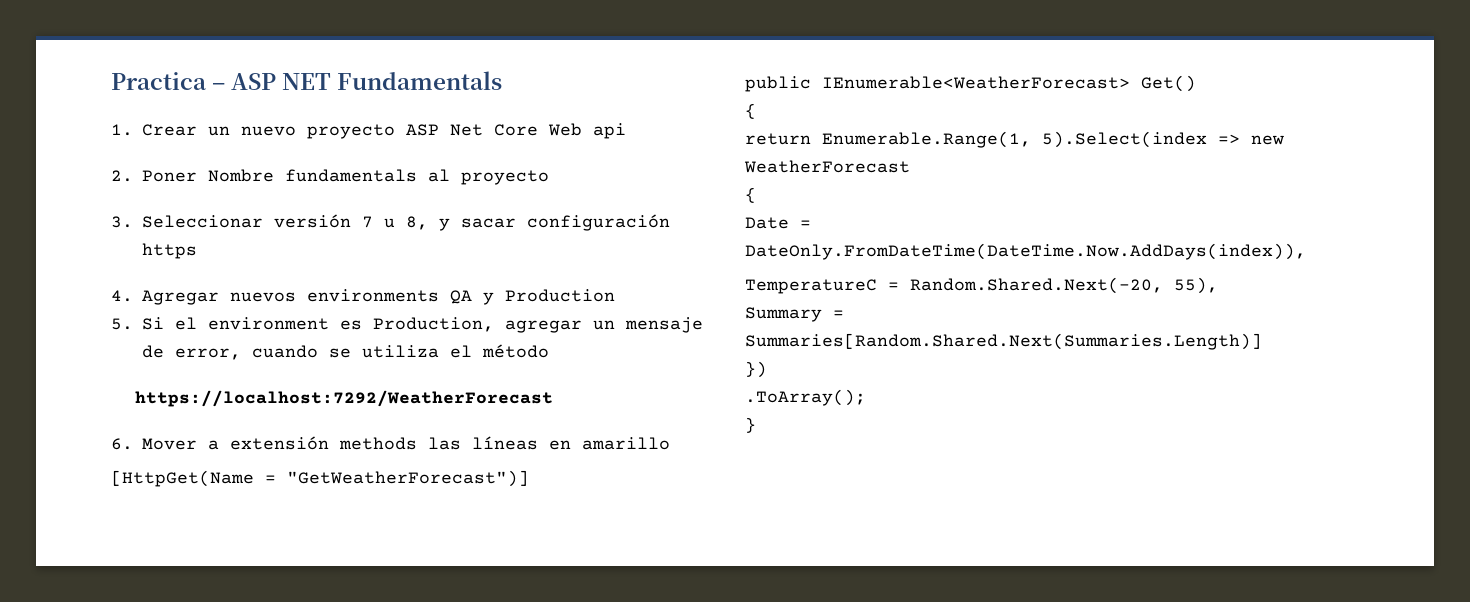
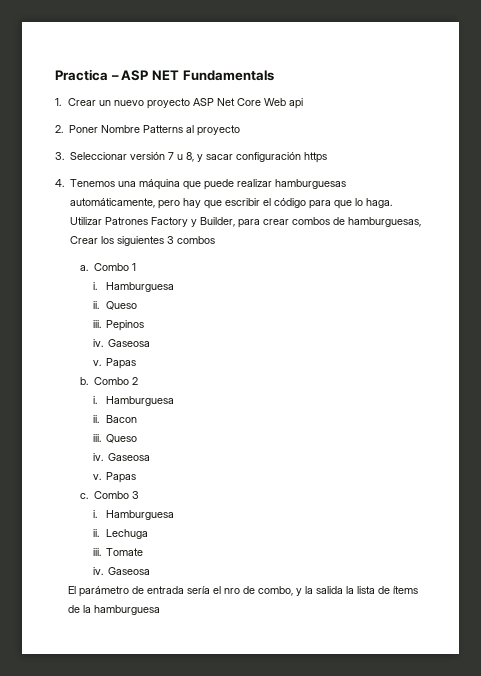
- 2. Poner Nombre fundamentals al proyecto
+ 2. Poner Nombre Patterns al proyecto
- 4. Agregar nuevos environments QA y Production
- 5. Si el environment es Production, agregar un mensaje de error, cuando se utiliza el método
- https://localhost:7292/WeatherForecast
- 6. Mover a extensión methods las líneas en amarillo
- [HttpGet(Name = "GetWeatherForecast")]
- public IEnumerable<WeatherForecast> Get()
- {
- return Enumerable.Range(1, 5).Select(index => new WeatherForecast
- {
- Date = DateOnly.FromDateTime(DateTime.Now.AddDays(index)),
- TemperatureC = Random.Shared.Next(-20, 55),
- Summary = Summaries[Random.Shared.Next(Summaries.Length)]
- })
- .ToArray();
- }
+ 4. Tenemos una máquina que puede realizar hamburguesas automáticamente, pero hay que escribir el código para que lo haga. Utilizar Patrones Factory y Builder, para crear combos de hamburguesas, Crear los siguientes 3 combos
+ a. Combo 1
+ i. Hamburguesa
+ ii. Queso
+ iii. Pepinos
+ iv. Gaseosa
+ v. Papas
+ b. Combo 2
+ i. Hamburguesa
+ ii. Bacon
+ iii. Queso
+ iv. Gaseosa
+ v. Papas
+ c. Combo 3
+ i. Hamburguesa
+ ii. Lechuga
+ iii. Tomate
+ iv. Gaseosa
+ El parámetro de entrada sería el nro de combo, y la salida la lista de ítems de la hamburguesa

